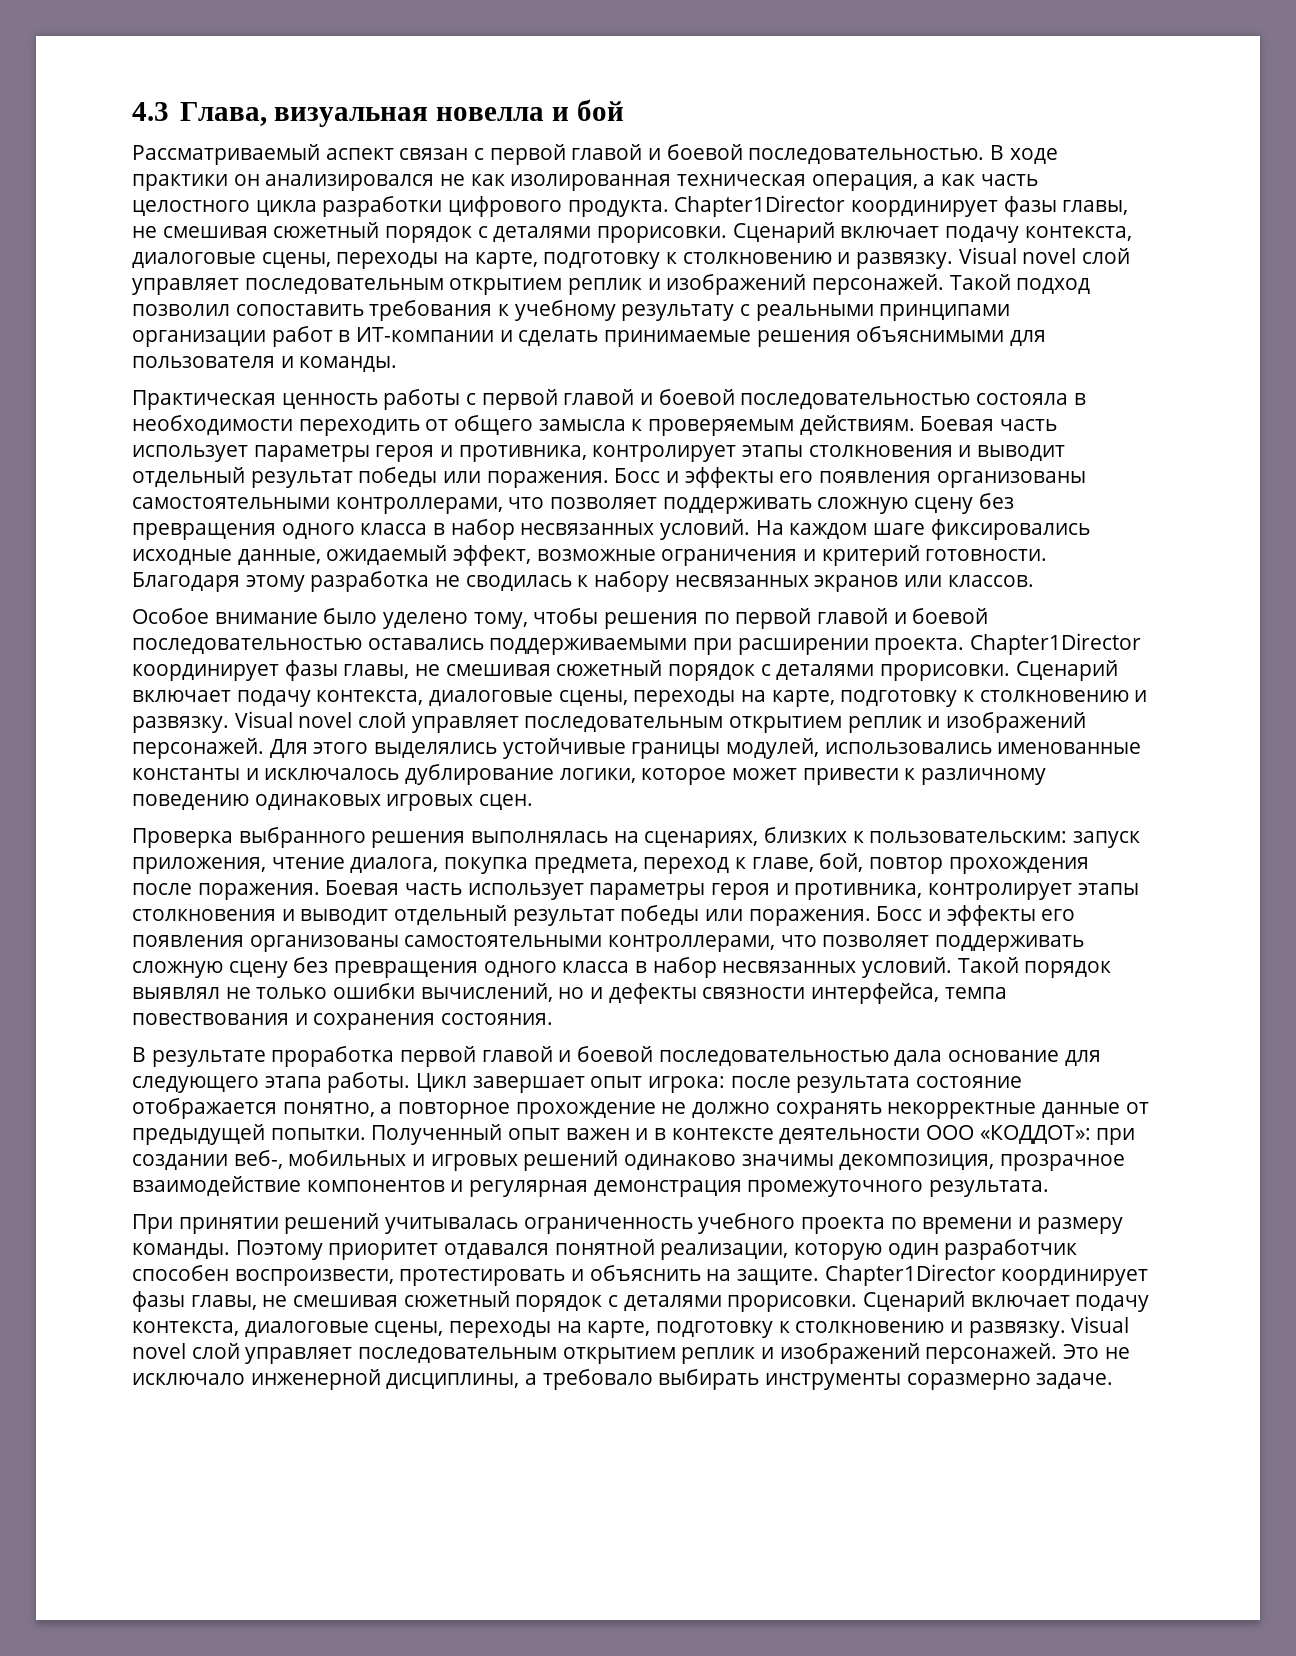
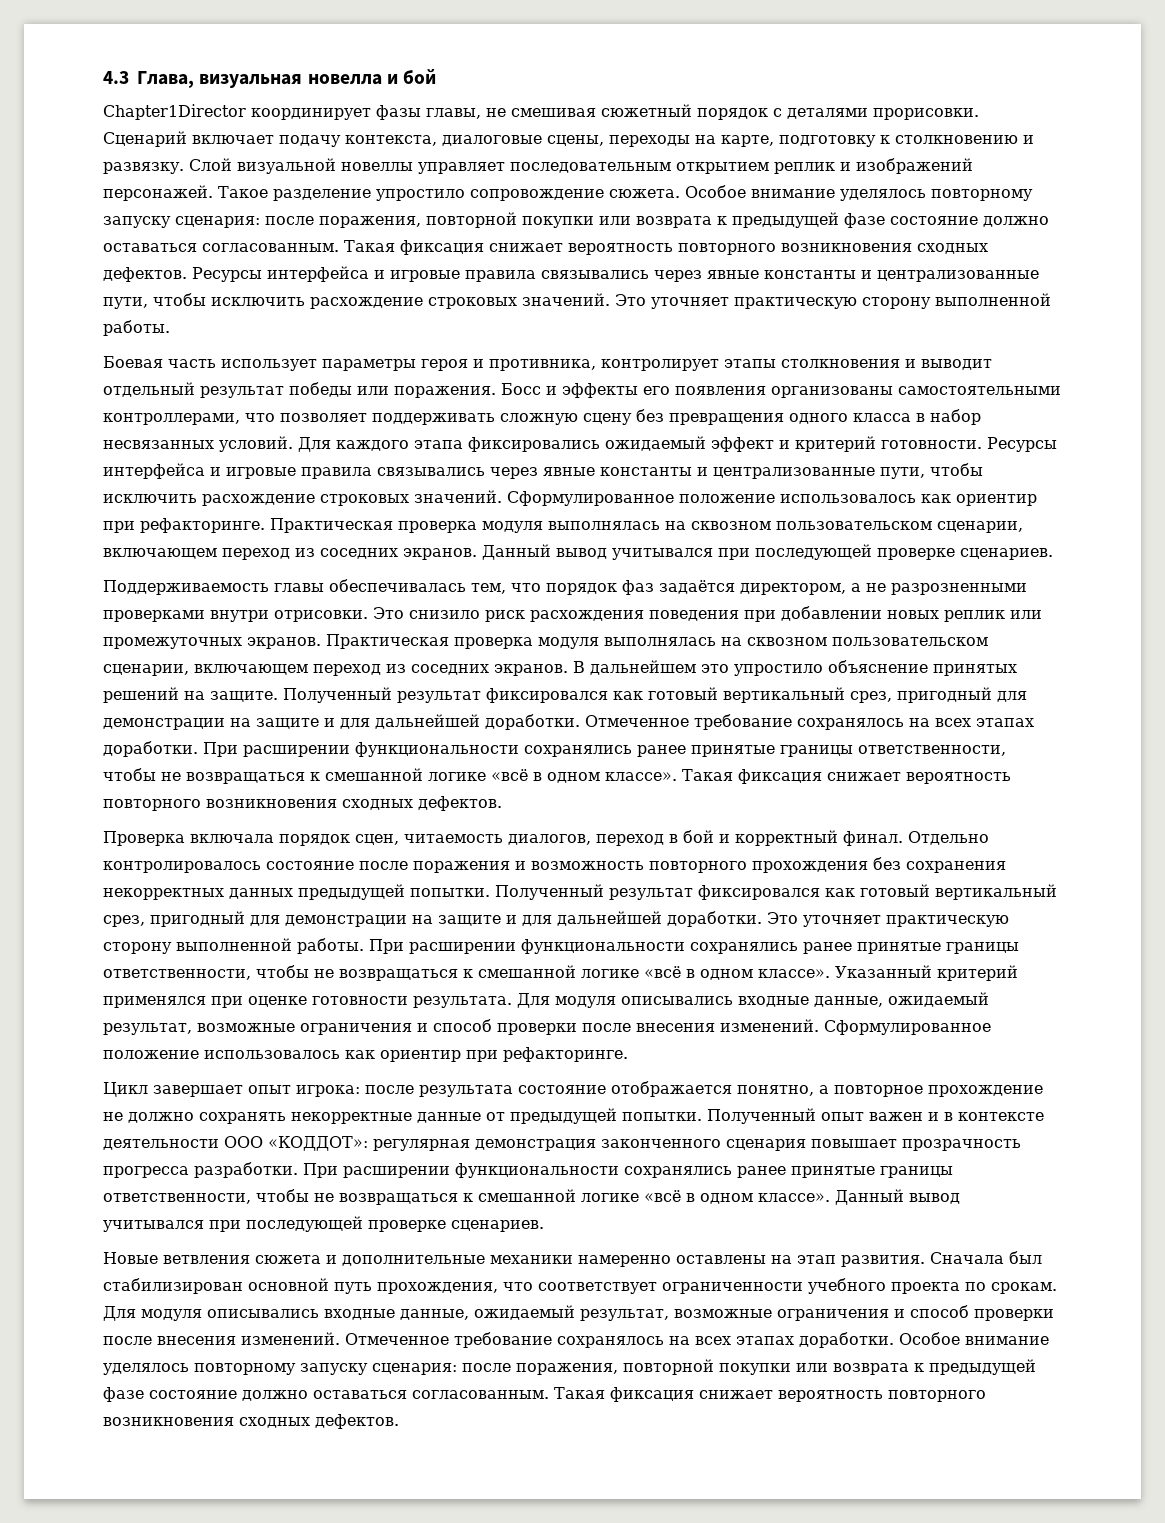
- Рассматриваемый аспект связан с первой главой и боевой последовательностью. В ходе практики он анализировался не как изолированная техническая операция, а как часть целостного цикла разработки цифрового продукта.
- Visual novel слой управляет последовательным открытием реплик и изображений персонажей. Такой подход позволил сопоставить требования к учебному результату с реальными принципами организации работ в ИТ-компании и сделать принимаемые решения объяснимыми для пользователя и команды.
- Практическая ценность работы с первой главой и боевой последовательностью состояла в необходимости переходить от общего замысла к проверяемым действиям. Боевая часть использует параметры героя и противника, контролирует этапы столкновения и выводит отдельный результат победы или поражения.
+ Слой визуальной новеллы управляет последовательным открытием реплик и изображений персонажей. Такое разделение упростило сопровождение сюжета. Особое внимание уделялось повторному запуску сценария: после поражения, повторной покупки или возврата к предыдущей фазе состояние должно оставаться согласованным. Такая фиксация снижает вероятность повторного возникновения сходных дефектов. Ресурсы интерфейса и игровые правила связывались через явные константы и централизованные пути, чтобы исключить расхождение строковых значений. Это уточняет практическую сторону выполненной работы.
+ Боевая часть использует параметры героя и противника, контролирует этапы столкновения и выводит отдельный результат победы или поражения.
- На каждом шаге фиксировались исходные данные, ожидаемый эффект, возможные ограничения и критерий готовности. Благодаря этому разработка не сводилась к набору несвязанных экранов или классов.
- Особое внимание было уделено тому, чтобы решения по первой главой и боевой последовательностью оставались поддерживаемыми при расширении проекта. Chapter1Director координирует фазы главы, не смешивая сюжетный порядок с деталями прорисовки. Сценарий включает подачу контекста, диалоговые сцены, переходы на карте, подготовку к столкновению и развязку. Visual novel слой управляет последовательным открытием реплик и изображений персонажей. Для этого выделялись устойчивые границы модулей, использовались именованные константы и исключалось дублирование логики, которое может привести к различному поведению одинаковых игровых сцен.
- Проверка выбранного решения выполнялась на сценариях, близких к пользовательским: запуск приложения, чтение диалога, покупка предмета, переход к главе, бой, повтор прохождения после поражения. Боевая часть использует параметры героя и противника, контролирует этапы столкновения и выводит отдельный результат победы или поражения. Босс и эффекты его появления организованы самостоятельными контроллерами, что позволяет поддерживать сложную сцену без превращения одного класса в набор несвязанных условий. Такой порядок выявлял не только ошибки вычислений, но и дефекты связности интерфейса, темпа повествования и сохранения состояния.
- В результате проработка первой главой и боевой последовательностью дала основание для следующего этапа работы. Цикл завершает опыт игрока: после результата состояние отображается понятно, а повторное прохождение не должно сохранять некорректные данные от предыдущей попытки.
+ Для каждого этапа фиксировались ожидаемый эффект и критерий готовности. Ресурсы интерфейса и игровые правила связывались через явные константы и централизованные пути, чтобы исключить расхождение строковых значений. Сформулированное положение использовалось как ориентир при рефакторинге. Практическая проверка модуля выполнялась на сквозном пользовательском сценарии, включающем переход из соседних экранов. Данный вывод учитывался при последующей проверке сценариев.
+ Поддерживаемость главы обеспечивалась тем, что порядок фаз задаётся директором, а не разрозненными проверками внутри отрисовки. Это снизило риск расхождения поведения при добавлении новых реплик или промежуточных экранов. Практическая проверка модуля выполнялась на сквозном пользовательском сценарии, включающем переход из соседних экранов. В дальнейшем это упростило объяснение принятых решений на защите. Полученный результат фиксировался как готовый вертикальный срез, пригодный для демонстрации на защите и для дальнейшей доработки. Отмеченное требование сохранялось на всех этапах доработки. При расширении функциональности сохранялись ранее принятые границы ответственности, чтобы не возвращаться к смешанной логике «всё в одном классе». Такая фиксация снижает вероятность повторного возникновения сходных дефектов.
+ Проверка включала порядок сцен, читаемость диалогов, переход в бой и корректный финал. Отдельно контролировалось состояние после поражения и возможность повторного прохождения без сохранения некорректных данных предыдущей попытки. Полученный результат фиксировался как готовый вертикальный срез, пригодный для демонстрации на защите и для дальнейшей доработки. Это уточняет практическую сторону выполненной работы. При расширении функциональности сохранялись ранее принятые границы ответственности, чтобы не возвращаться к смешанной логике «всё в одном классе». Указанный критерий применялся при оценке готовности результата. Для модуля описывались входные данные, ожидаемый результат, возможные ограничения и способ проверки после внесения изменений. Сформулированное положение использовалось как ориентир при рефакторинге.
+ Цикл завершает опыт игрока: после результата состояние отображается понятно, а повторное прохождение не должно сохранять некорректные данные от предыдущей попытки.
- Полученный опыт важен и в контексте деятельности ООО «КОДДОТ»: при создании веб-, мобильных и игровых решений одинаково значимы декомпозиция, прозрачное взаимодействие компонентов и регулярная демонстрация промежуточного результата.
- При принятии решений учитывалась ограниченность учебного проекта по времени и размеру команды. Поэтому приоритет отдавался понятной реализации, которую один разработчик способен воспроизвести, протестировать и объяснить на защите. Chapter1Director координирует фазы главы, не смешивая сюжетный порядок с деталями прорисовки. Сценарий включает подачу контекста, диалоговые сцены, переходы на карте, подготовку к столкновению и развязку. Visual novel слой управляет последовательным открытием реплик и изображений персонажей. Это не исключало инженерной дисциплины, а требовало выбирать инструменты соразмерно задаче.
+ Полученный опыт важен и в контексте деятельности ООО «КОДДОТ»: регулярная демонстрация законченного сценария повышает прозрачность прогресса разработки. При расширении функциональности сохранялись ранее принятые границы ответственности, чтобы не возвращаться к смешанной логике «всё в одном классе». Данный вывод учитывался при последующей проверке сценариев.
+ Новые ветвления сюжета и дополнительные механики намеренно оставлены на этап развития. Сначала был стабилизирован основной путь прохождения, что соответствует ограниченности учебного проекта по срокам. Для модуля описывались входные данные, ожидаемый результат, возможные ограничения и способ проверки после внесения изменений. Отмеченное требование сохранялось на всех этапах доработки. Особое внимание уделялось повторному запуску сценария: после поражения, повторной покупки или возврата к предыдущей фазе состояние должно оставаться согласованным. Такая фиксация снижает вероятность повторного возникновения сходных дефектов.

